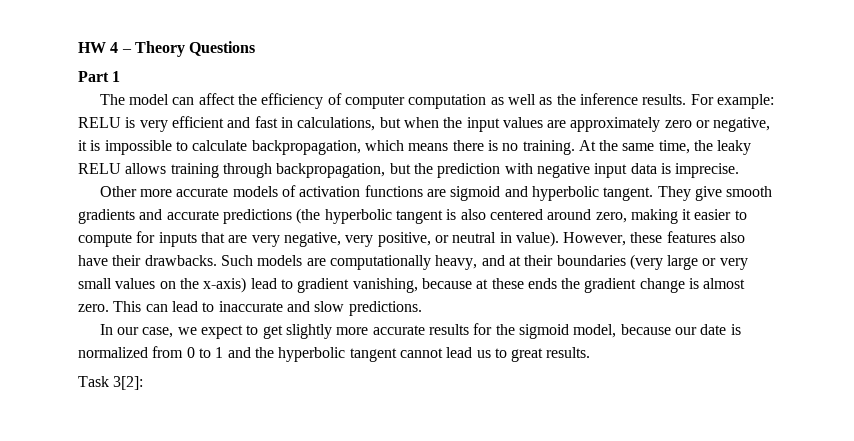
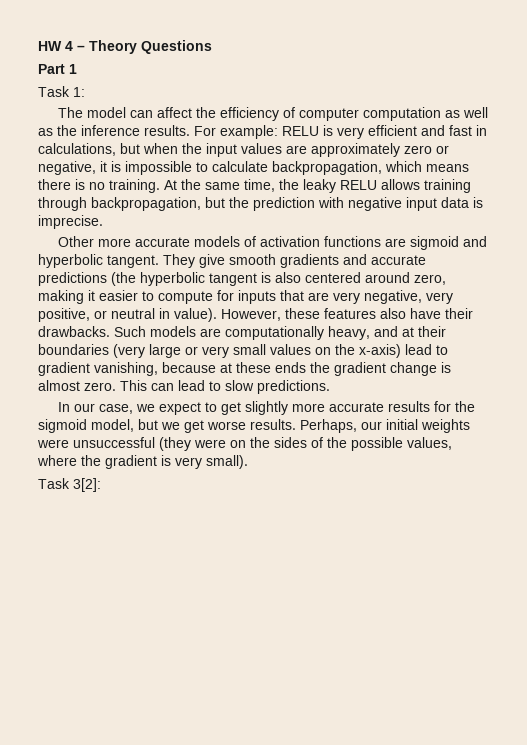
+ Task 1:
- This can lead to inaccurate and slow predictions.
+ This can lead to slow predictions.
- In our case, we expect to get slightly more accurate results for the sigmoid model, because our date is normalized from 0 to 1 and the hyperbolic tangent cannot lead us to great results.
+ In our case, we expect to get slightly more accurate results for the sigmoid model, but we get worse results. Perhaps, our initial weights were unsuccessful (they were on the sides of the possible values, where the gradient is very small).

